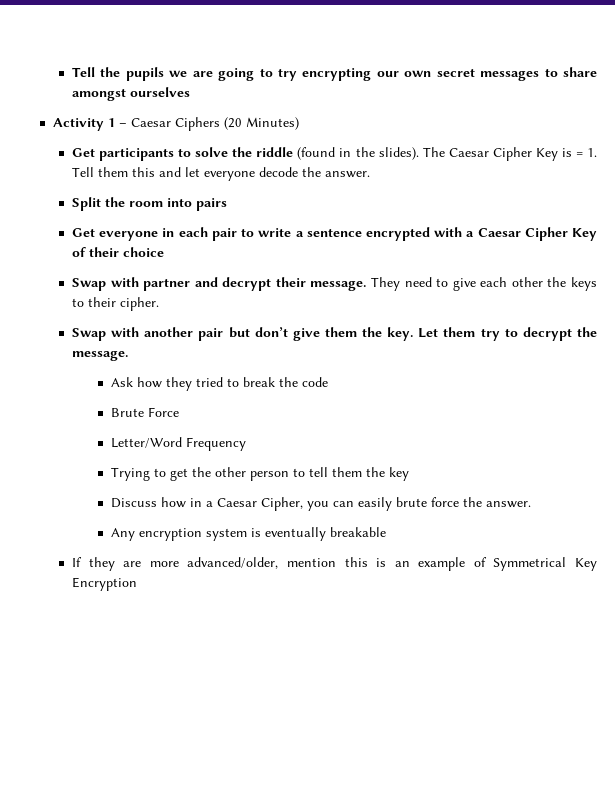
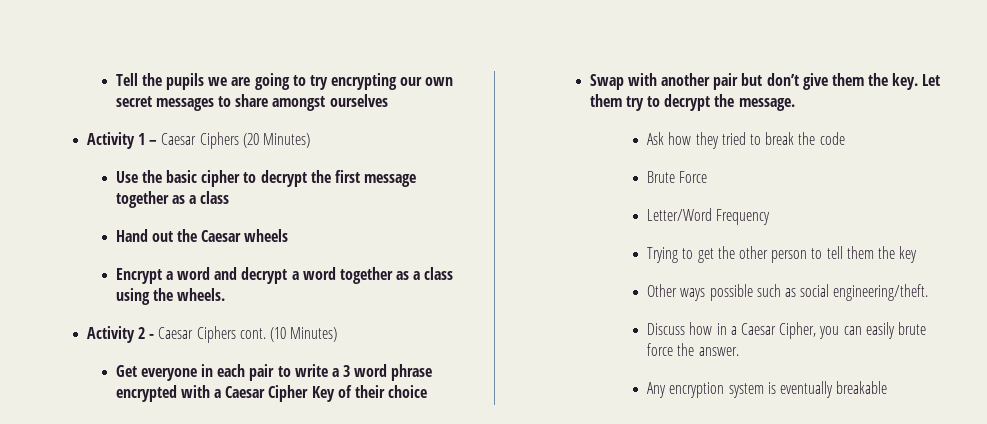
- Get participants to solve the riddle (found in the slides). The Caesar Cipher Key is = 1. Tell them this and let everyone decode the answer.
- Split the room into pairs
+ Use the basic cipher to decrypt the first message together as a class
+ Hand out the Caesar wheels
+ Encrypt a word and decrypt a word together as a class using the wheels.
+ Activity 2 - Caesar Ciphers cont. (10 Minutes)
- Get everyone in each pair to write a sentence encrypted with a Caesar Cipher Key of their choice
+ Get everyone in each pair to write a 3 word phrase encrypted with a Caesar Cipher Key of their choice
- Swap with partner and decrypt their message. They need to give each other the keys to their cipher.
+ Other ways possible such as social engineering/theft.
- If they are more advanced/older, mention this is an example of Symmetrical Key Encryption

